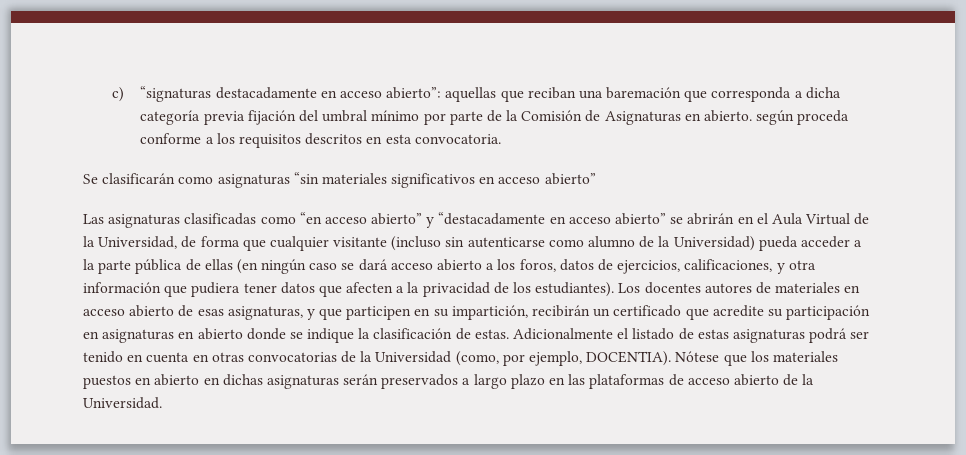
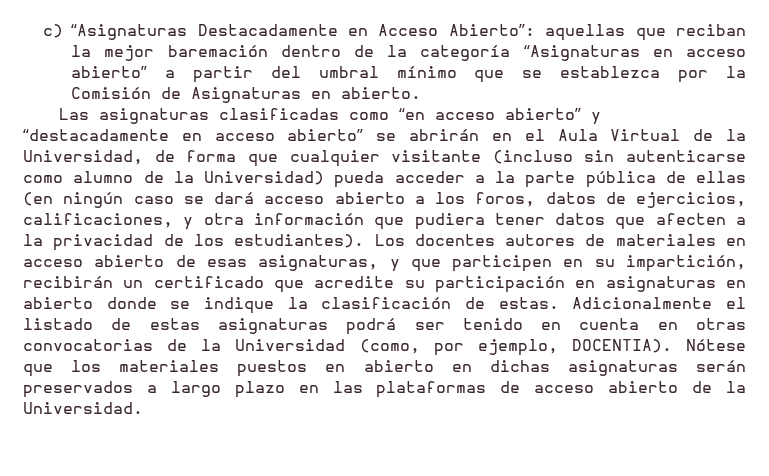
- c) “signaturas destacadamente en acceso abierto”: aquellas que reciban una baremación que corresponda a dicha categoría previa fijación del umbral mínimo por parte de la Comisión de Asignaturas en abierto. según proceda conforme a los requisitos descritos en esta convocatoria.
- Se clasificarán como asignaturas “sin materiales significativos en acceso abierto”
+ c) “Asignaturas Destacadamente en Acceso Abierto”: aquellas que reciban la mejor baremación dentro de la categoría “Asignaturas en acceso abierto” a partir del umbral mínimo que se establezca por la Comisión de Asignaturas en abierto.

